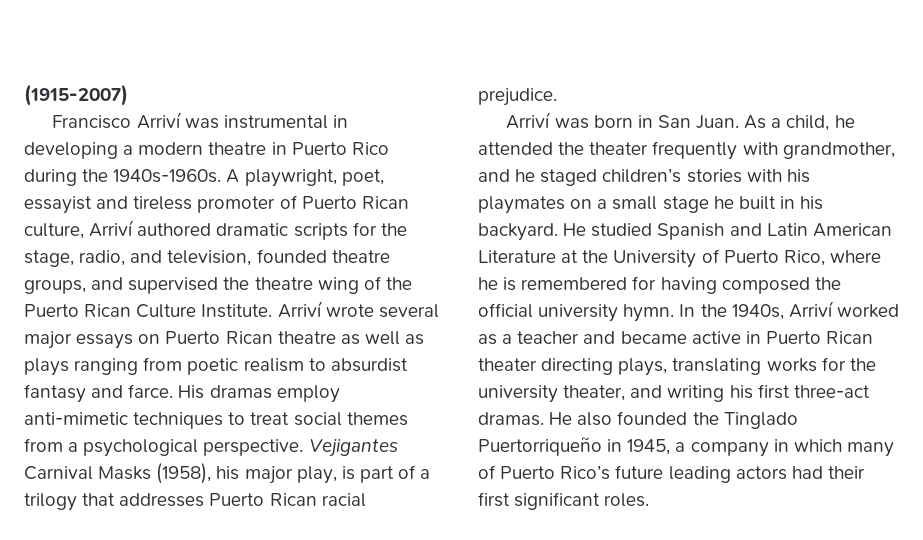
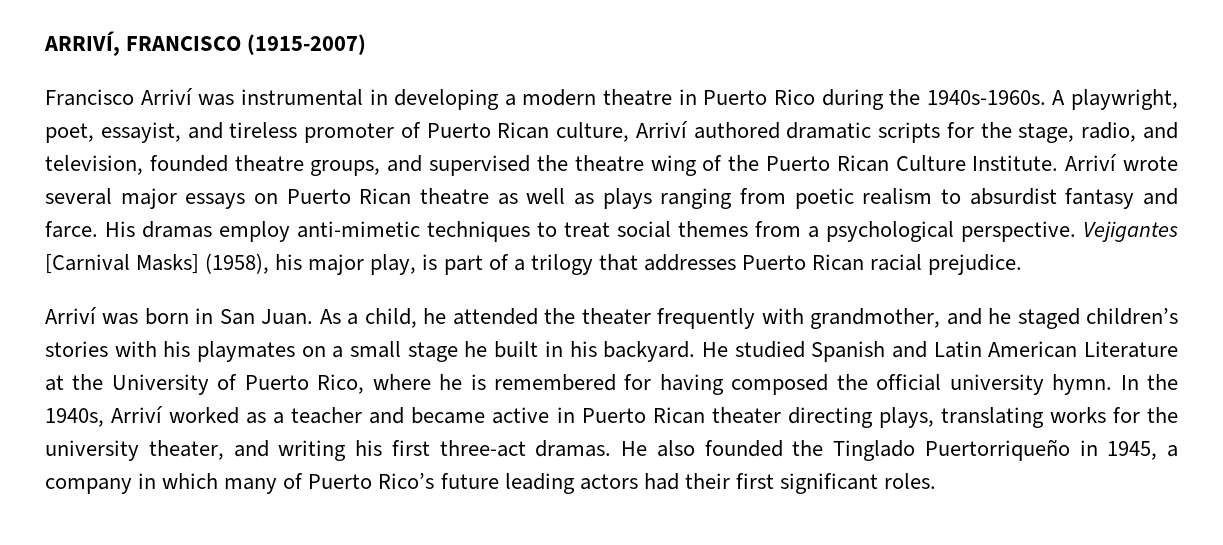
- (1915-2007)
+ ARRIVÍ, FRANCISCO (1915-2007)
- A playwright, poet, essayist and tireless promoter of Puerto Rican culture, Arriví authored dramatic scripts for the stage, radio, and television, founded theatre groups, and supervised the theatre wing of the Puerto Rican Culture Institute.
+ A playwright, poet, essayist, and tireless promoter of Puerto Rican culture, Arriví authored dramatic scripts for the stage, radio, and television, founded theatre groups, and supervised the theatre wing of the Puerto Rican Culture Institute.
- Vejigantes Carnival Masks (1958), his major play, is part of a trilogy that addresses Puerto Rican racial prejudice.
+ Vejigantes [Carnival Masks] (1958), his major play, is part of a trilogy that addresses Puerto Rican racial prejudice.

